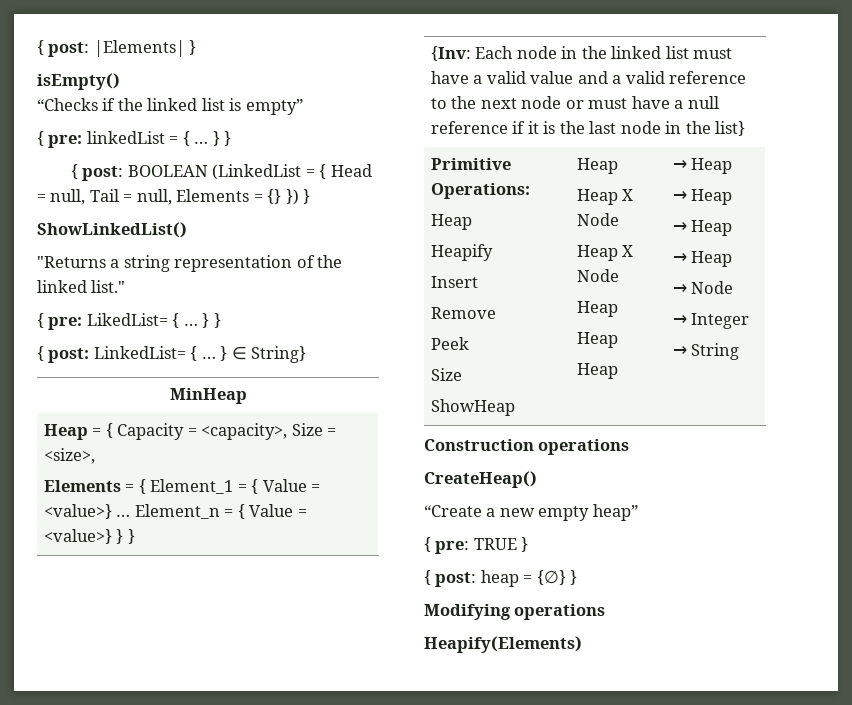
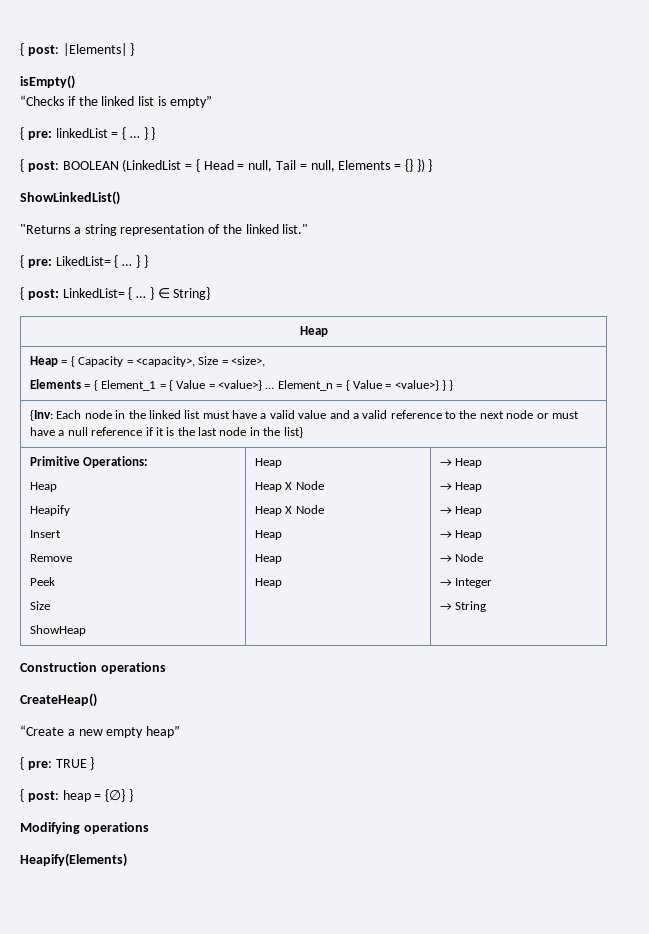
  } ∈ String}
- MinHeap
+ Heap

